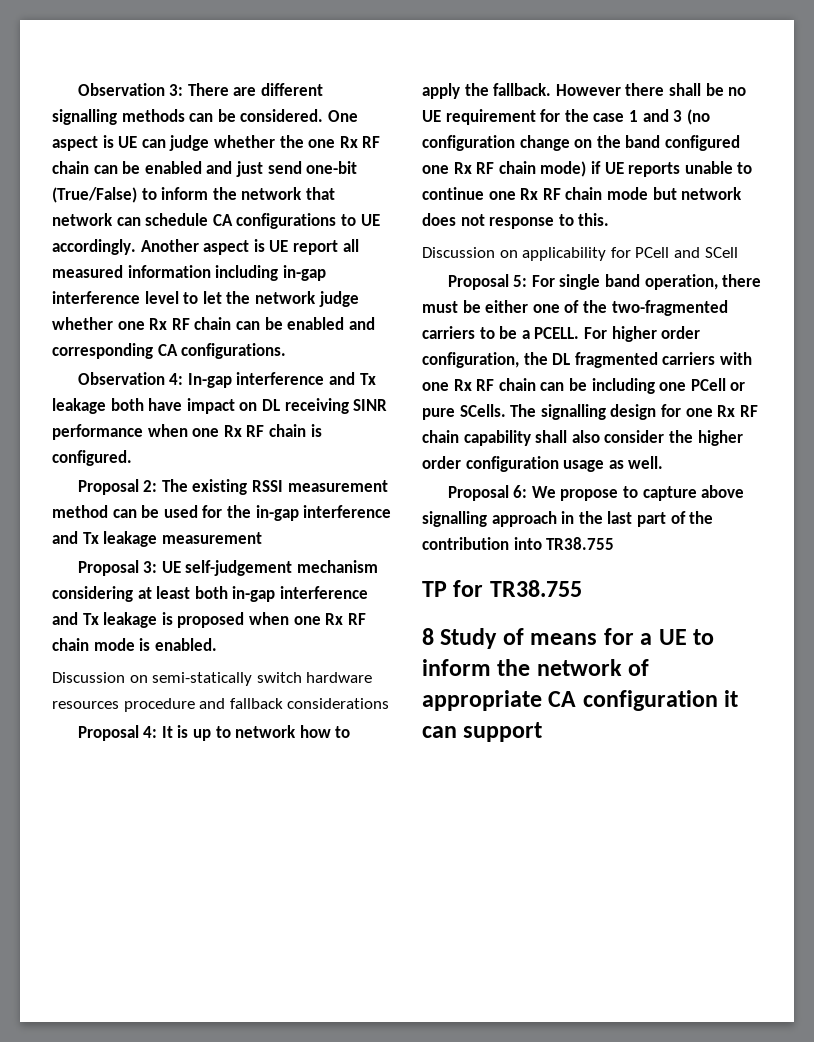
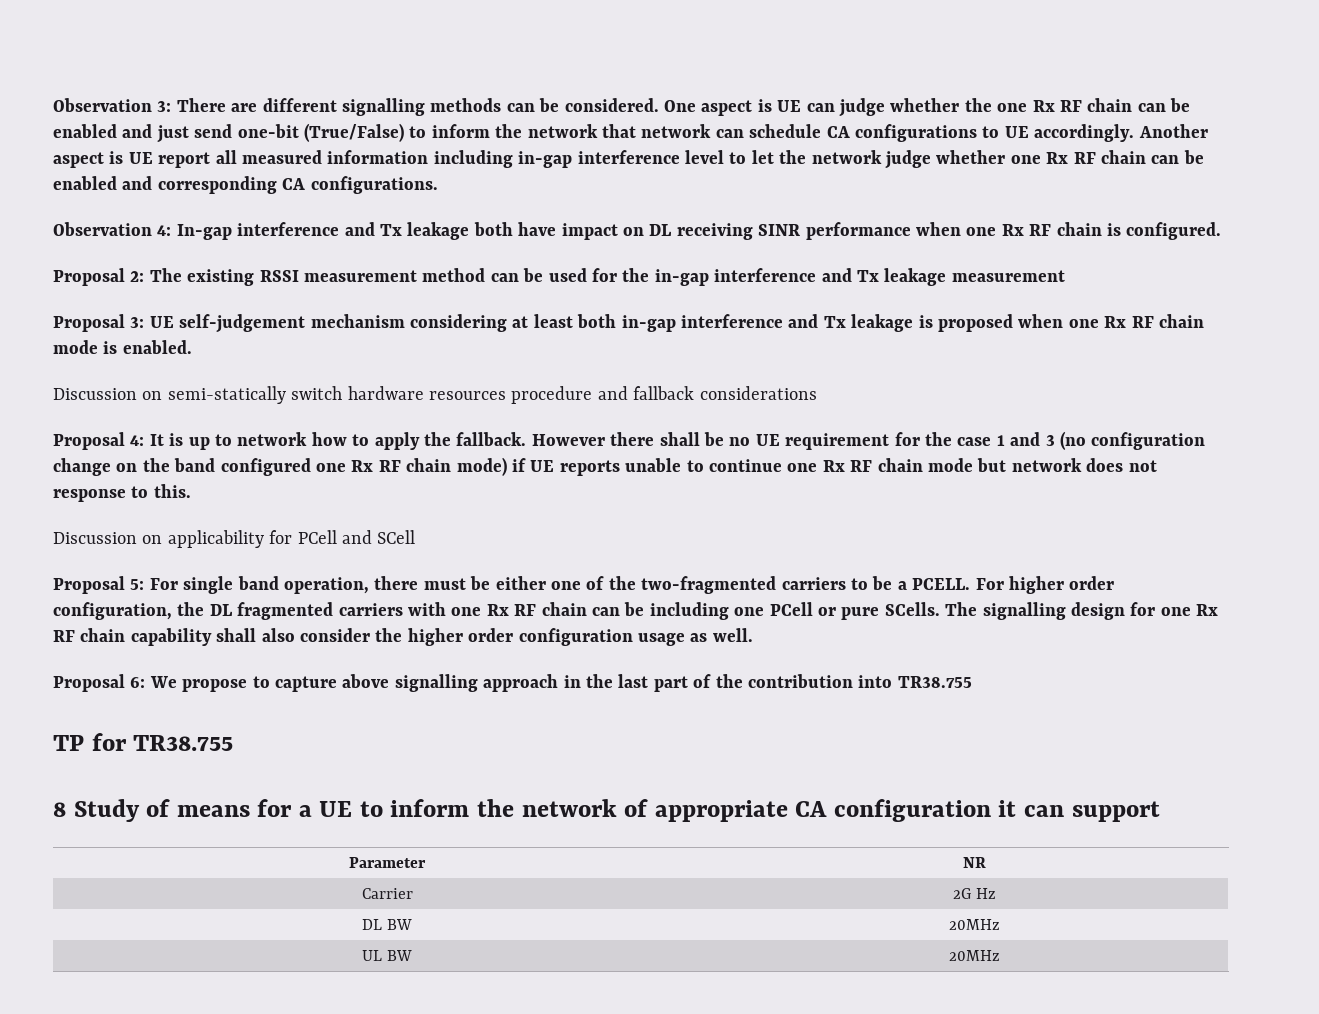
+ Parameter | NR
+ Carrier | 2G Hz
+ DL BW | 20MHz
+ UL BW | 20MHz

